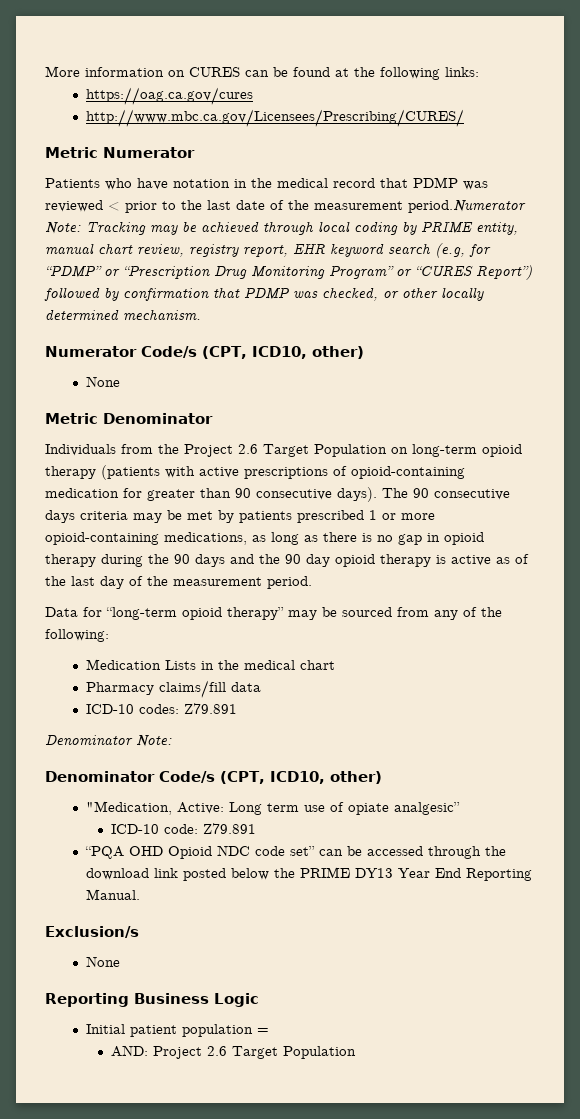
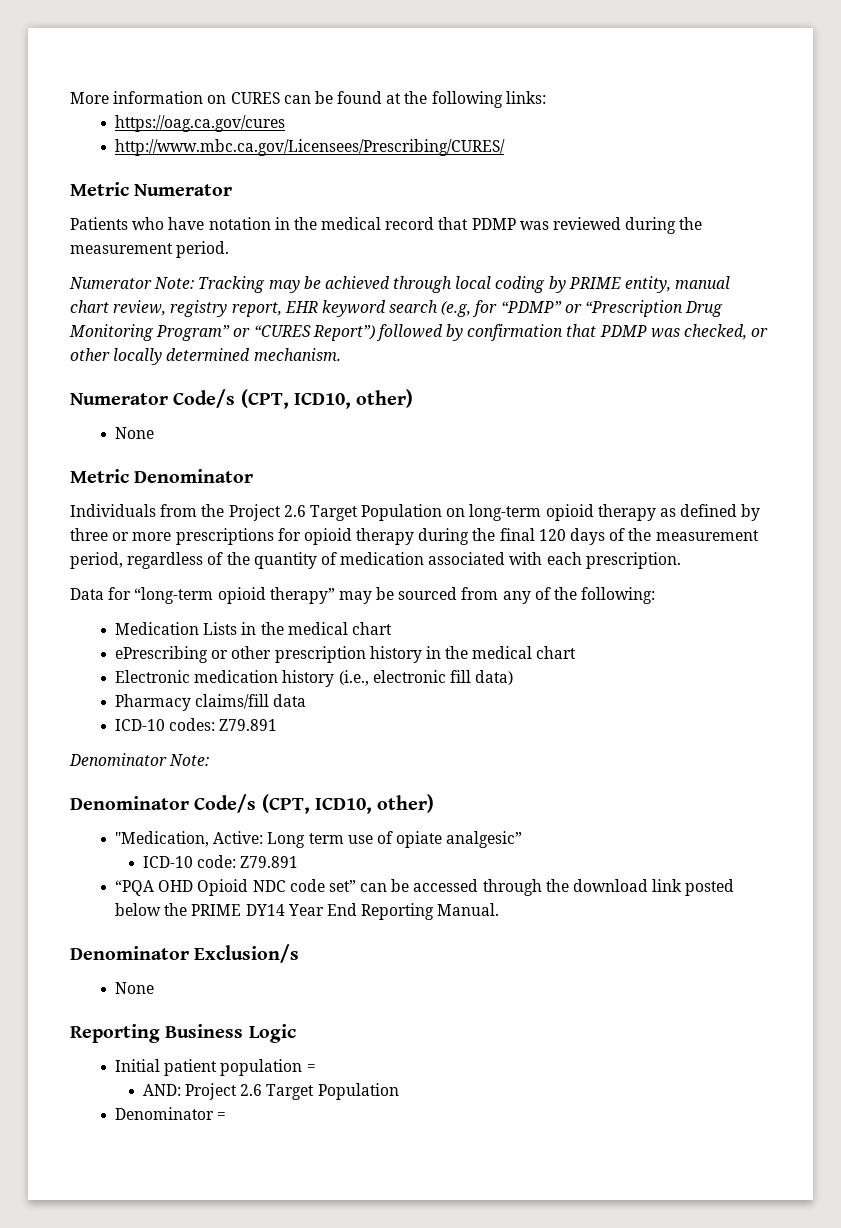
- Patients who have notation in the medical record that PDMP was reviewed < prior to the last date of the measurement period.Numerator Note: Tracking may be achieved through local coding by PRIME entity, manual chart review, registry report, EHR keyword search (e.g, for “PDMP” or “Prescription Drug Monitoring Program” or “CURES Report”) followed by confirmation that PDMP was checked, or other locally determined mechanism.
+ Patients who have notation in the medical record that PDMP was reviewed during the measurement period.
+ Numerator Note: Tracking may be achieved through local coding by PRIME entity, manual chart review, registry report, EHR keyword search (e.g, for “PDMP” or “Prescription Drug Monitoring Program” or “CURES Report”) followed by confirmation that PDMP was checked, or other locally determined mechanism.
- Individuals from the Project 2.6 Target Population on long-term opioid therapy (patients with active prescriptions of opioid-containing medication for greater than 90 consecutive days). The 90 consecutive days criteria may be met by patients prescribed 1 or more opioid-containing medications, as long as there is no gap in opioid therapy during the 90 days and the 90 day opioid therapy is active as of the last day of the measurement period.
+ Individuals from the Project 2.6 Target Population on long-term opioid therapy as defined by three or more prescriptions for opioid therapy during the final 120 days of the measurement period, regardless of the quantity of medication associated with each prescription.
+ ePrescribing or other prescription history in the medical chart
+ Electronic medication history (i.e., electronic fill data)
- “PQA OHD Opioid NDC code set” can be accessed through the download link posted below the PRIME DY13 Year End Reporting Manual.
+ “PQA OHD Opioid NDC code set” can be accessed through the download link posted below the PRIME DY14 Year End Reporting Manual.
- Exclusion/s
+ Denominator Exclusion/s
+ Denominator =

